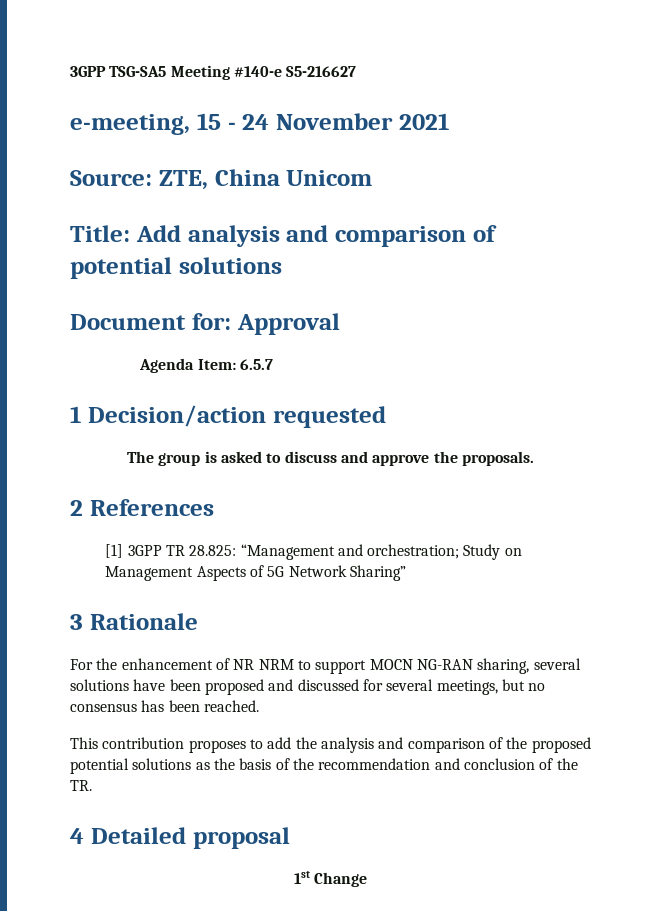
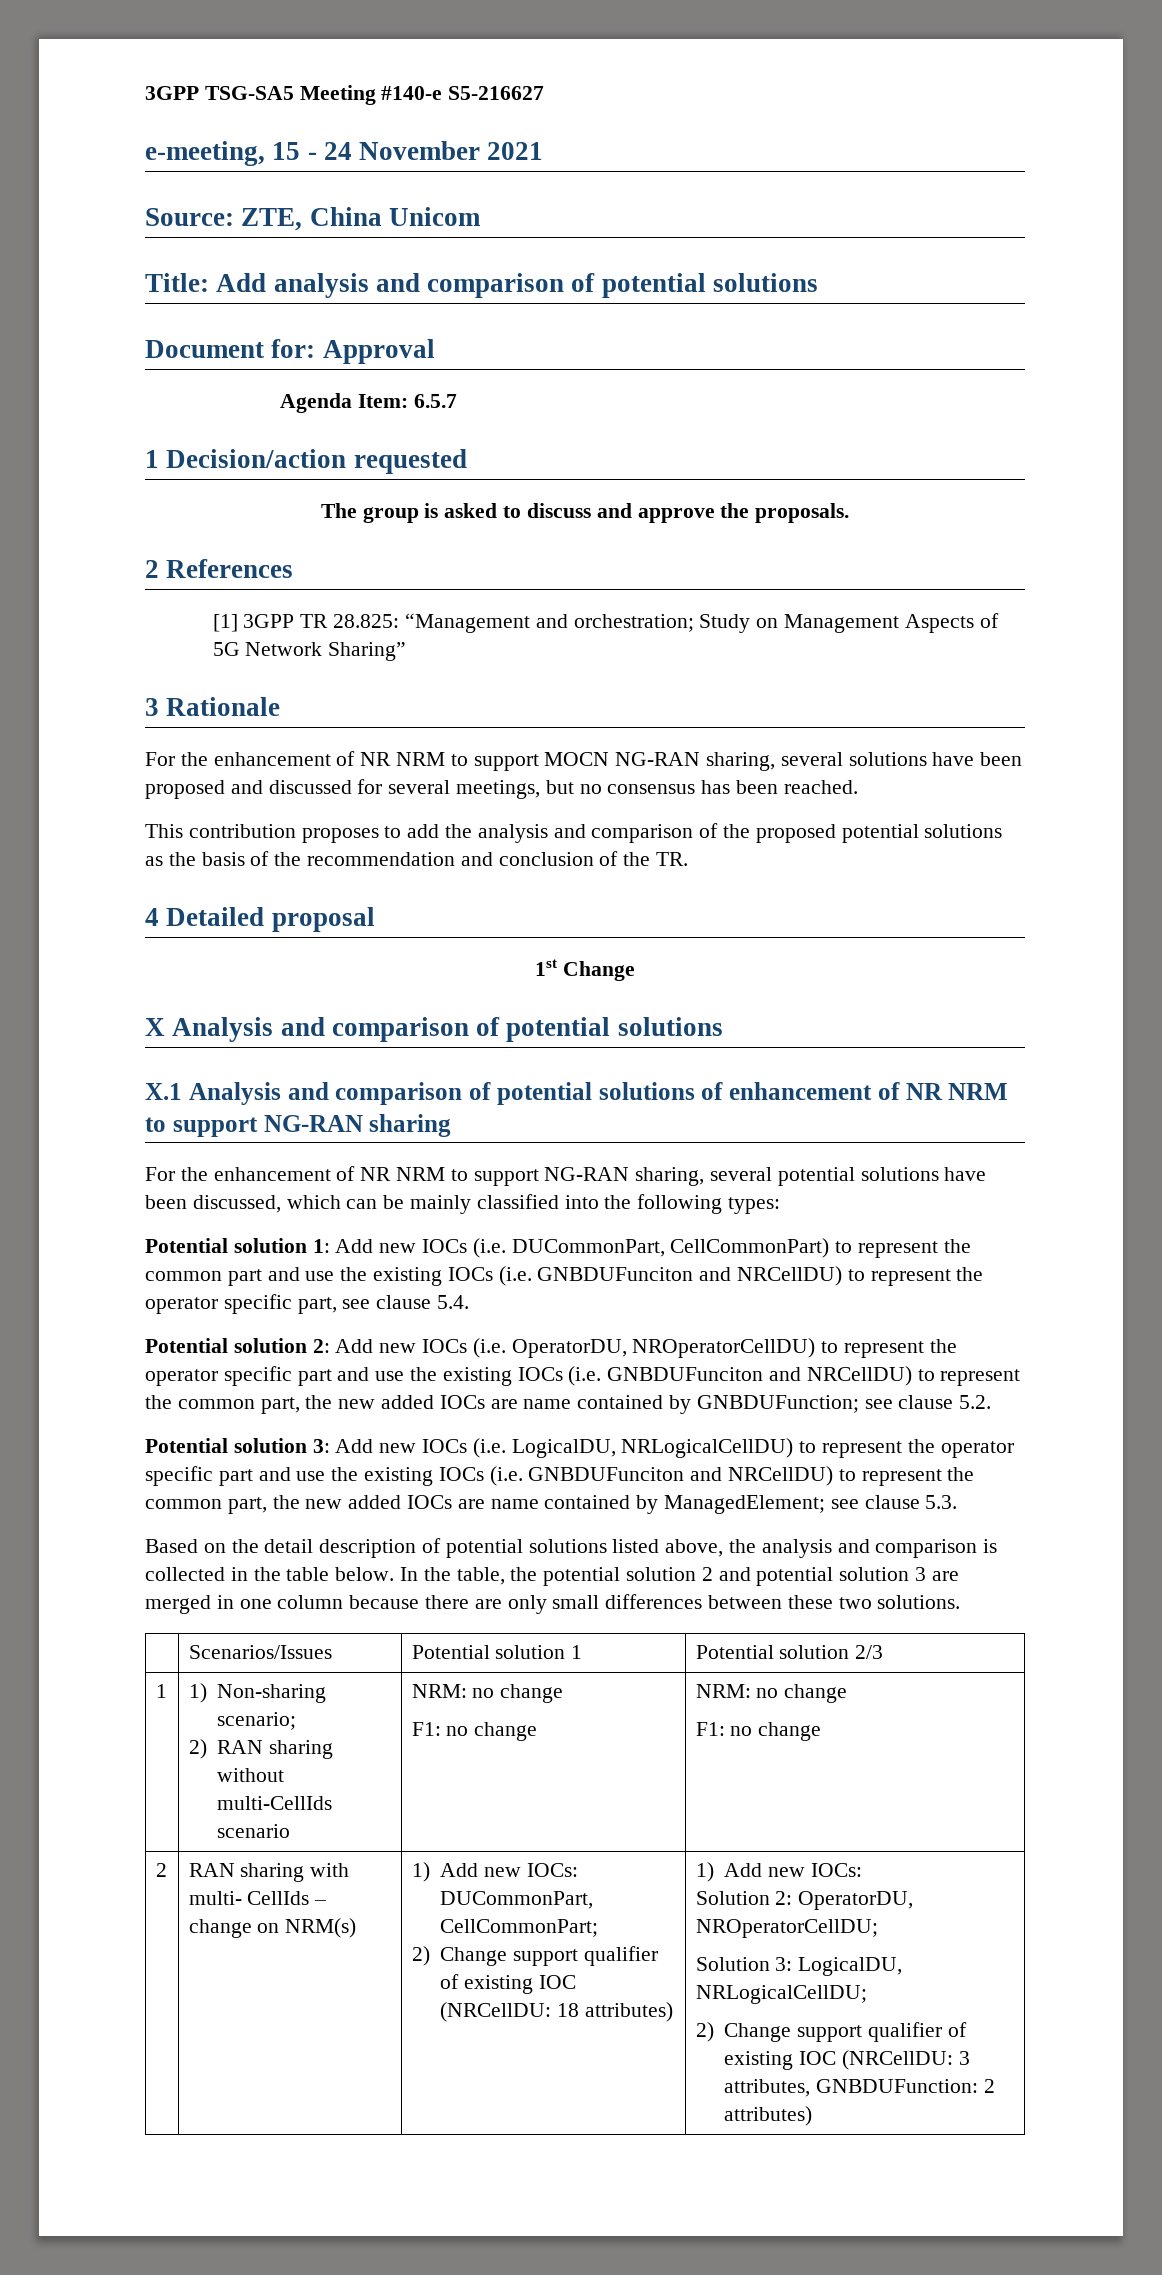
+ X Analysis and comparison of potential solutions
+ X.1 Analysis and comparison of potential solutions of enhancement of NR NRM to support NG-RAN sharing
+ For the enhancement of NR NRM to support NG-RAN sharing, several potential solutions have been discussed, which can be mainly classified into the following types:
+ Potential solution 1: Add new IOCs (i.e. DUCommonPart, CellCommonPart) to represent the common part and use the existing IOCs (i.e. GNBDUFunciton and NRCellDU) to represent the operator specific part, see clause 5.4.
+ Potential solution 2: Add new IOCs (i.e. OperatorDU, NROperatorCellDU) to represent the operator specific part and use the existing IOCs (i.e. GNBDUFunciton and NRCellDU) to represent the common part, the new added IOCs are name contained by GNBDUFunction; see clause 5.2.
+ Potential solution 3: Add new IOCs (i.e. LogicalDU, NRLogicalCellDU) to represent the operator specific part and use the existing IOCs (i.e. GNBDUFunciton and NRCellDU) to represent the common part, the new added IOCs are name contained by ManagedElement; see clause 5.3.
+ Based on the detail description of potential solutions listed above, the analysis and comparison is collected in the table below. In the table, the potential solution 2 and potential solution 3 are merged in one column because there are only small differences between these two solutions.
+ | Scenarios/Issues | Potential solution 1 | Potential solution 2/3
+ 1 | 1) Non-sharing scenario;
+ 2) RAN sharing without multi-CellIds scenario | NRM: no change
+ F1: no change | NRM: no change
+ F1: no change
+ 2 | RAN sharing with multi- CellIds – change on NRM(s) | 1) Add new IOCs: DUCommonPart, CellCommonPart;
+ 2) Change support qualifier of existing IOC (NRCellDU: 18 attributes) | 1) Add new IOCs:
+ Solution 2: OperatorDU, NROperatorCellDU;
+ Solution 3: LogicalDU, NRLogicalCellDU;
+ 2) Change support qualifier of existing IOC (NRCellDU: 3 attributes, GNBDUFunction: 2 attributes)

